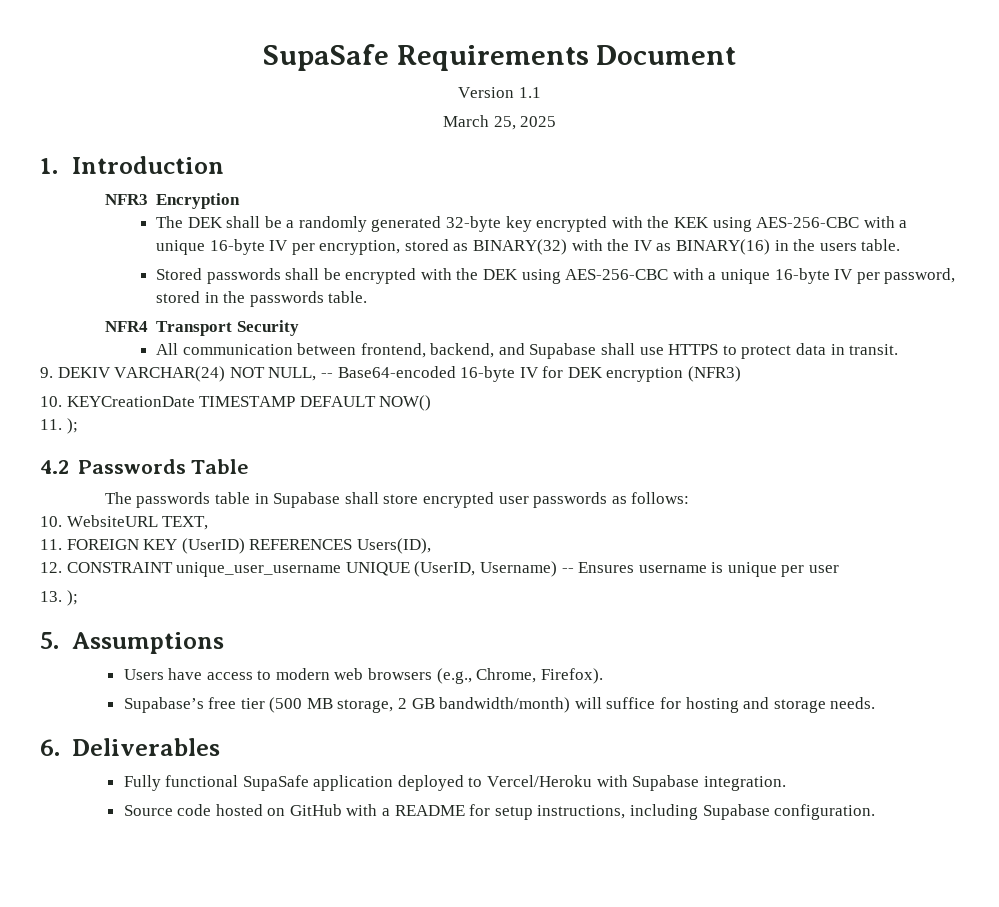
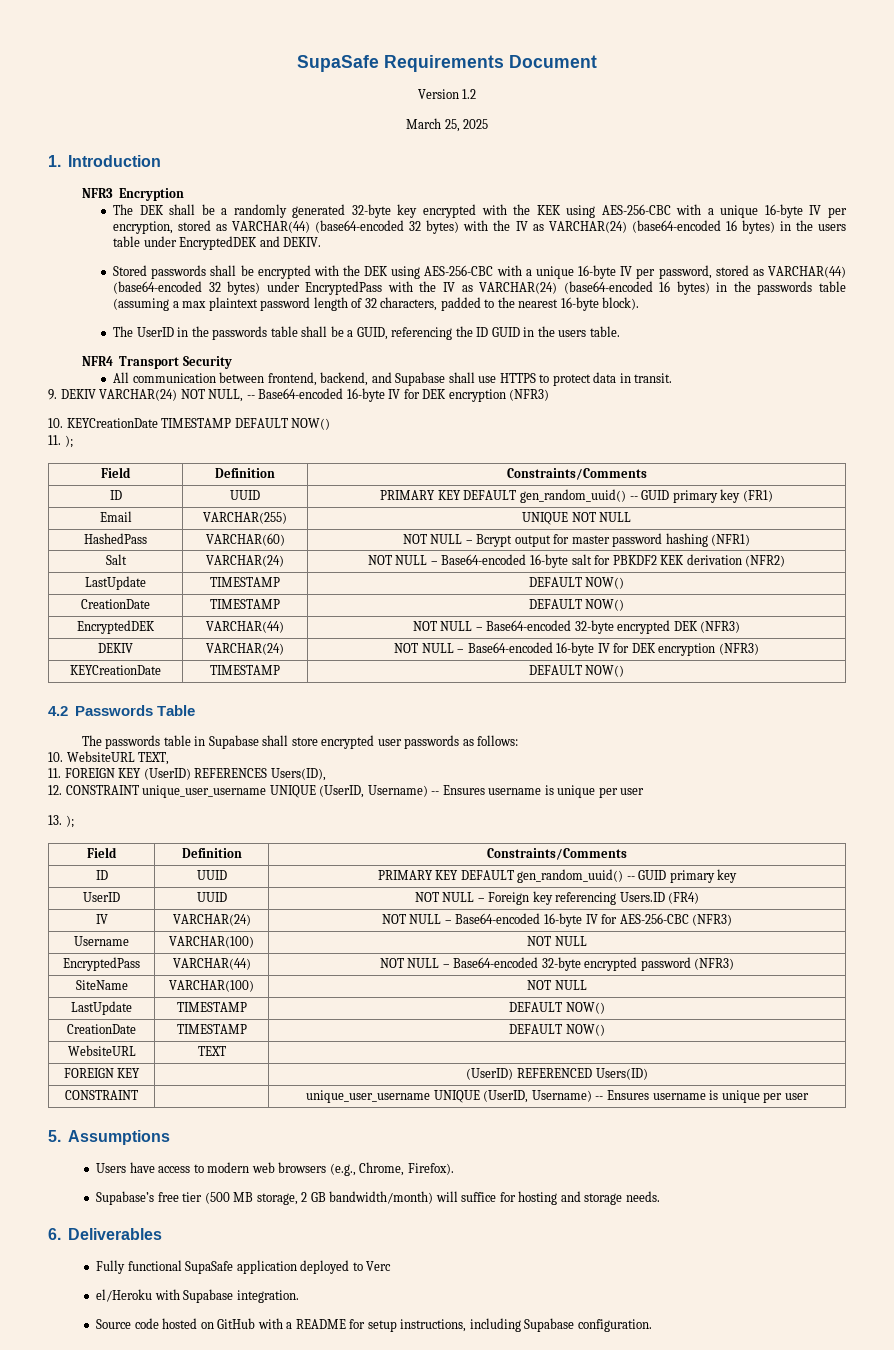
- Version 1.1
+ Version 1.2
- The DEK shall be a randomly generated 32-byte key encrypted with the KEK using AES-256-CBC with a unique 16-byte IV per encryption, stored as BINARY(32) with the IV as BINARY(16) in the users table.
+ The DEK shall be a randomly generated 32-byte key encrypted with the KEK using AES-256-CBC with a unique 16-byte IV per encryption, stored as VARCHAR(44) (base64-encoded 32 bytes) with the IV as VARCHAR(24) (base64-encoded 16 bytes) in the users table under EncryptedDEK and DEKIV.
- Stored passwords shall be encrypted with the DEK using AES-256-CBC with a unique 16-byte IV per password, stored in the passwords table.
+ Stored passwords shall be encrypted with the DEK using AES-256-CBC with a unique 16-byte IV per password, stored as VARCHAR(44) (base64-encoded 32 bytes) under EncryptedPass with the IV as VARCHAR(24) (base64-encoded 16 bytes) in the passwords table (assuming a max plaintext password length of 32 characters, padded to the nearest 16-byte block).
+ The UserID in the passwords table shall be a GUID, referencing the ID GUID in the users table.
  11. );
+ Field | Definition | Constraints/Comments
+ ID | UUID | PRIMARY KEY DEFAULT gen_random_uuid() -- GUID primary key (FR1)
+ Email | VARCHAR(255) | UNIQUE NOT NULL
+ HashedPass | VARCHAR(60) | NOT NULL – Bcrypt output for master password hashing (NFR1)
+ Salt | VARCHAR(24) | NOT NULL – Base64-encoded 16-byte salt for PBKDF2 KEK derivation (NFR2)
+ LastUpdate | TIMESTAMP | DEFAULT NOW()
+ CreationDate | TIMESTAMP | DEFAULT NOW()
+ EncryptedDEK | VARCHAR(44) | NOT NULL – Base64-encoded 32-byte encrypted DEK (NFR3)
+ DEKIV | VARCHAR(24) | NOT NULL – Base64-encoded 16-byte IV for DEK encryption (NFR3)
+ KEYCreationDate | TIMESTAMP | DEFAULT NOW()
  13. );
+ Field | Definition | Constraints/Comments
+ ID | UUID | PRIMARY KEY DEFAULT gen_random_uuid() -- GUID primary key
+ UserID | UUID | NOT NULL – Foreign key referencing Users.ID (FR4)
+ IV | VARCHAR(24) | NOT NULL – Base64-encoded 16-byte IV for AES-256-CBC (NFR3)
+ Username | VARCHAR(100) | NOT NULL
+ EncryptedPass | VARCHAR(44) | NOT NULL – Base64-encoded 32-byte encrypted password (NFR3)
+ SiteName | VARCHAR(100) | NOT NULL
+ LastUpdate | TIMESTAMP | DEFAULT NOW()
+ CreationDate | TIMESTAMP | DEFAULT NOW()
+ WebsiteURL | TEXT |
+ FOREIGN KEY | | (UserID) REFERENCED Users(ID)
+ CONSTRAINT | | unique_user_username UNIQUE (UserID, Username) -- Ensures username is unique per user
- Fully functional SupaSafe application deployed to Vercel/Heroku with Supabase integration.
+ Fully functional SupaSafe application deployed to Verc
+ el/Heroku with Supabase integration.

